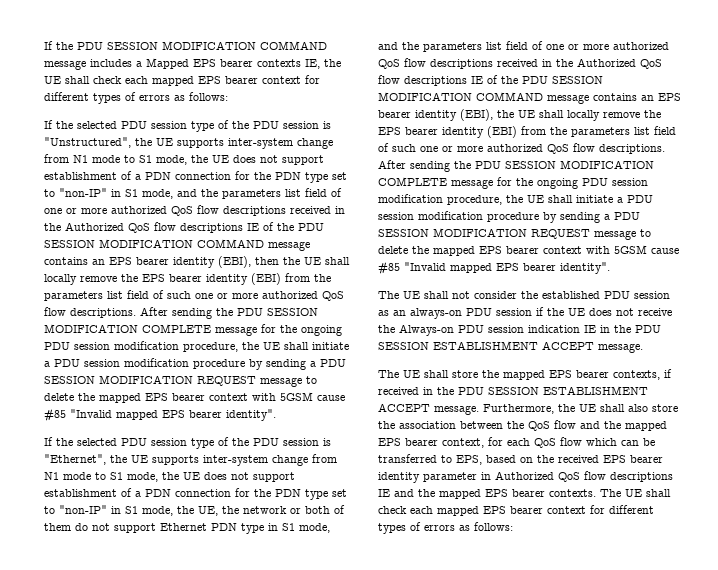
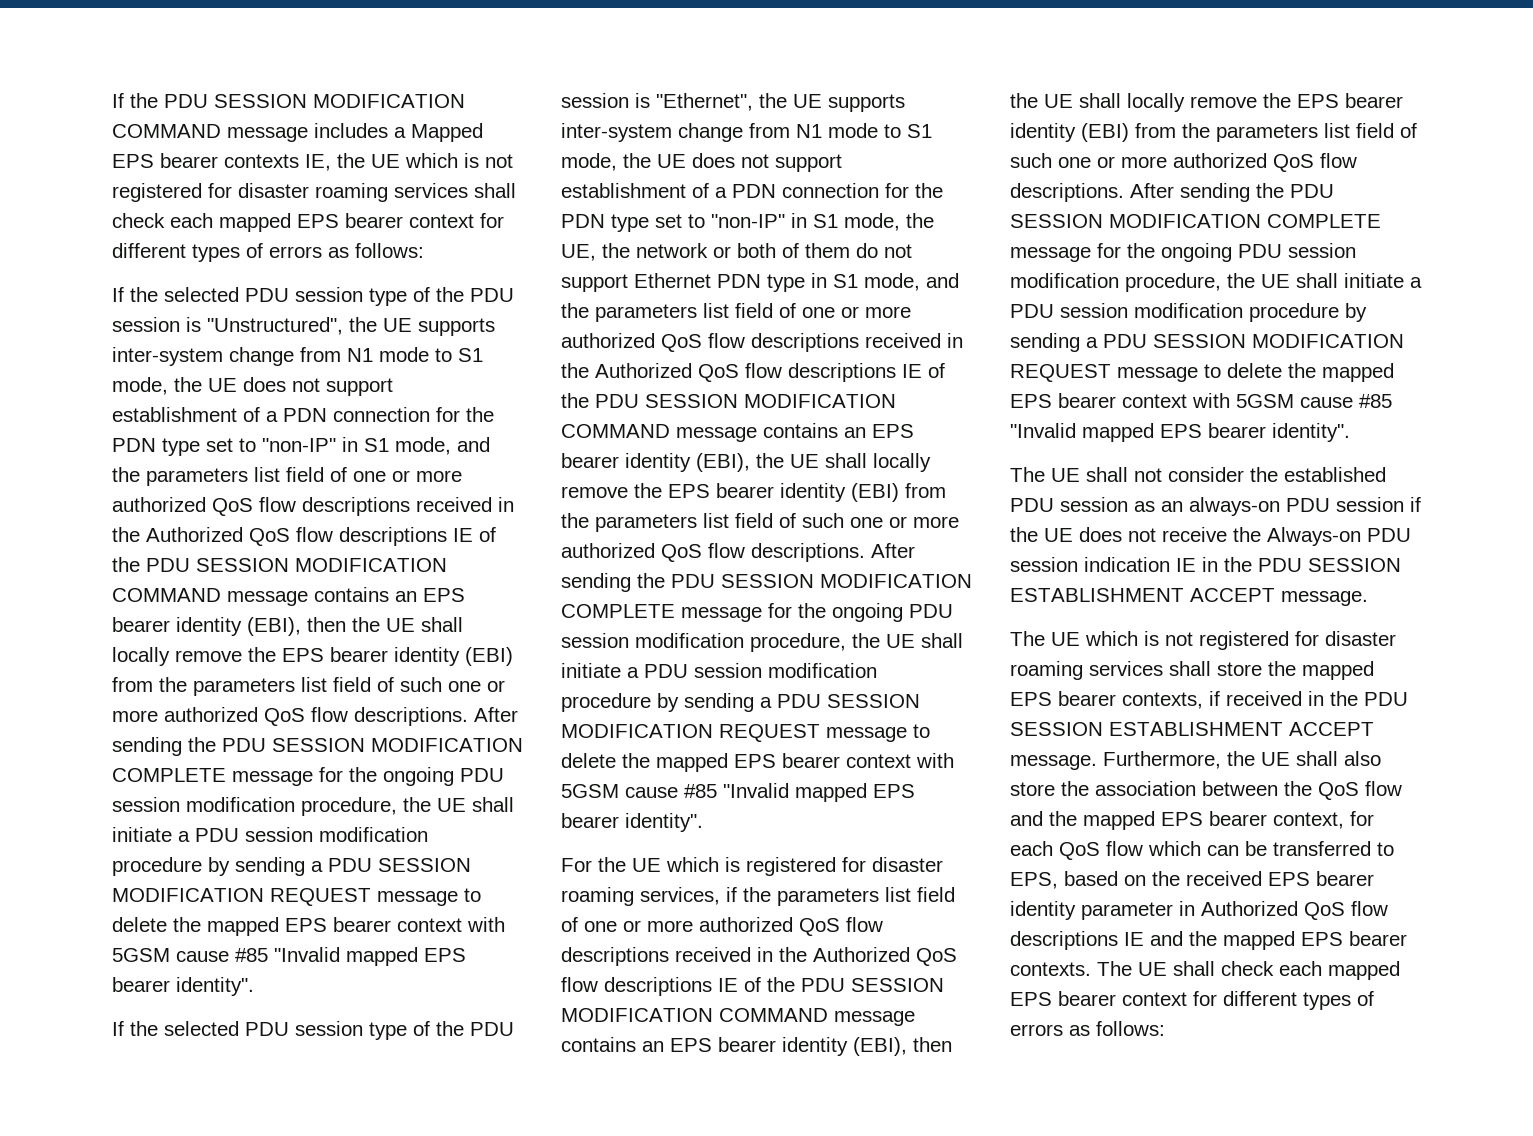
- If the PDU SESSION MODIFICATION COMMAND message includes a Mapped EPS bearer contexts IE, the UE shall check each mapped EPS bearer context for different types of errors as follows:
+ If the PDU SESSION MODIFICATION COMMAND message includes a Mapped EPS bearer contexts IE, the UE which is not registered for disaster roaming services shall check each mapped EPS bearer context for different types of errors as follows:
+ For the UE which is registered for disaster roaming services, if the parameters list field of one or more authorized QoS flow descriptions received in the Authorized QoS flow descriptions IE of the PDU SESSION MODIFICATION COMMAND message contains an EPS bearer identity (EBI), then the UE shall locally remove the EPS bearer identity (EBI) from the parameters list field of such one or more authorized QoS flow descriptions. After sending the PDU SESSION MODIFICATION COMPLETE message for the ongoing PDU session modification procedure, the UE shall initiate a PDU session modification procedure by sending a PDU SESSION MODIFICATION REQUEST message to delete the mapped EPS bearer context with 5GSM cause #85 "Invalid mapped EPS bearer identity".
- The UE shall store the mapped EPS bearer contexts, if received in the PDU SESSION ESTABLISHMENT ACCEPT message.
+ The UE which is not registered for disaster roaming services shall store the mapped EPS bearer contexts, if received in the PDU SESSION ESTABLISHMENT ACCEPT message.

